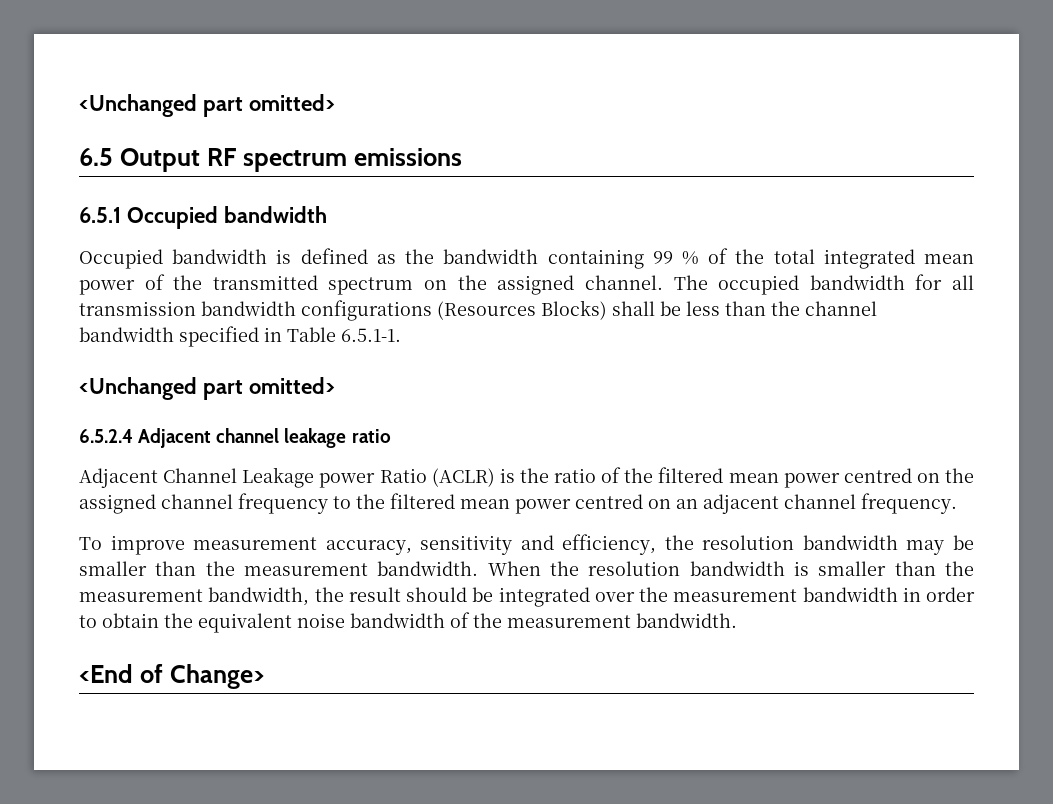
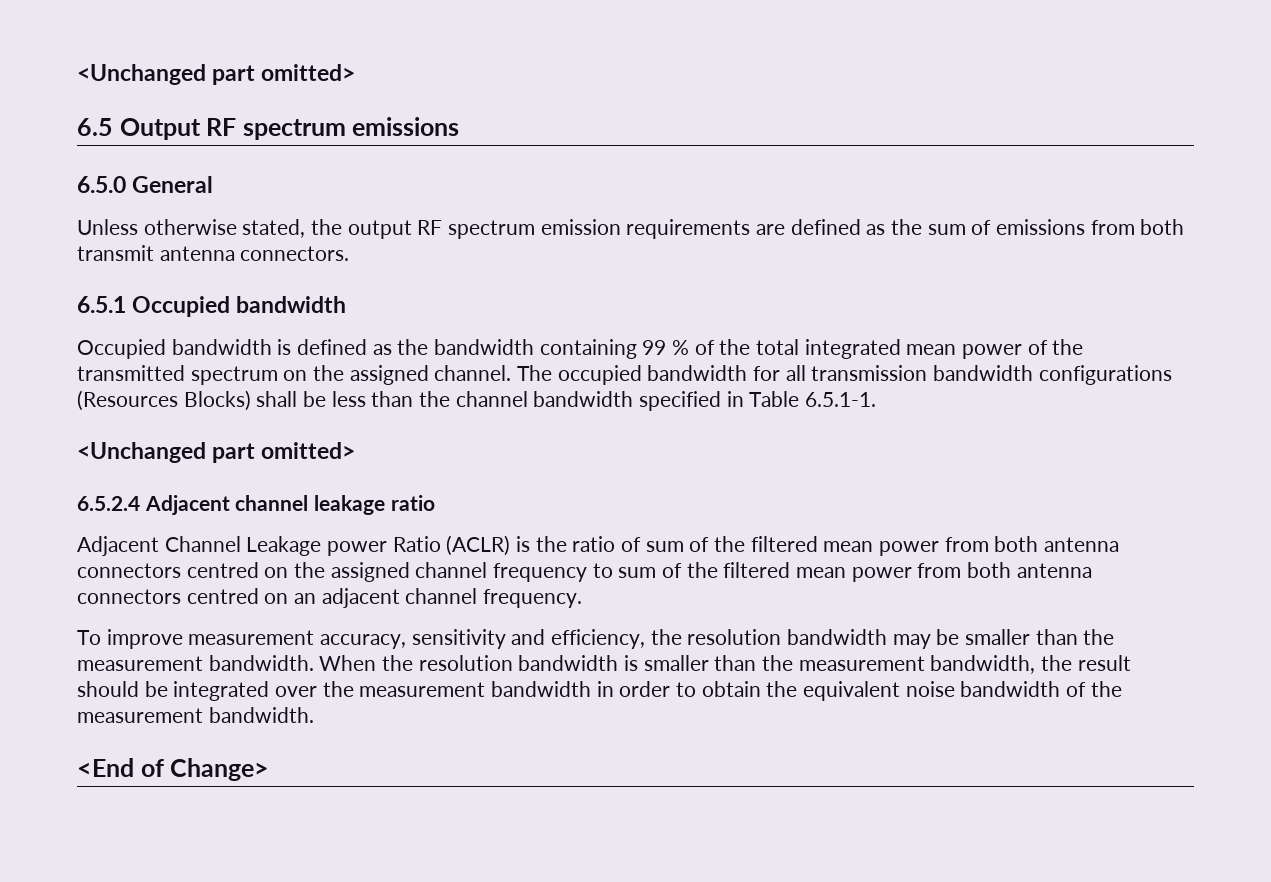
+ 6.5.0 General
+ Unless otherwise stated, the output RF spectrum emission requirements are defined as the sum of emissions from both transmit antenna connectors.
- Adjacent Channel Leakage power Ratio (ACLR) is the ratio of the filtered mean power centred on the assigned channel frequency to the filtered mean power centred on an adjacent channel frequency.
+ Adjacent Channel Leakage power Ratio (ACLR) is the ratio of sum of the filtered mean power from both antenna connectors centred on the assigned channel frequency to sum of the filtered mean power from both antenna connectors centred on an adjacent channel frequency.

